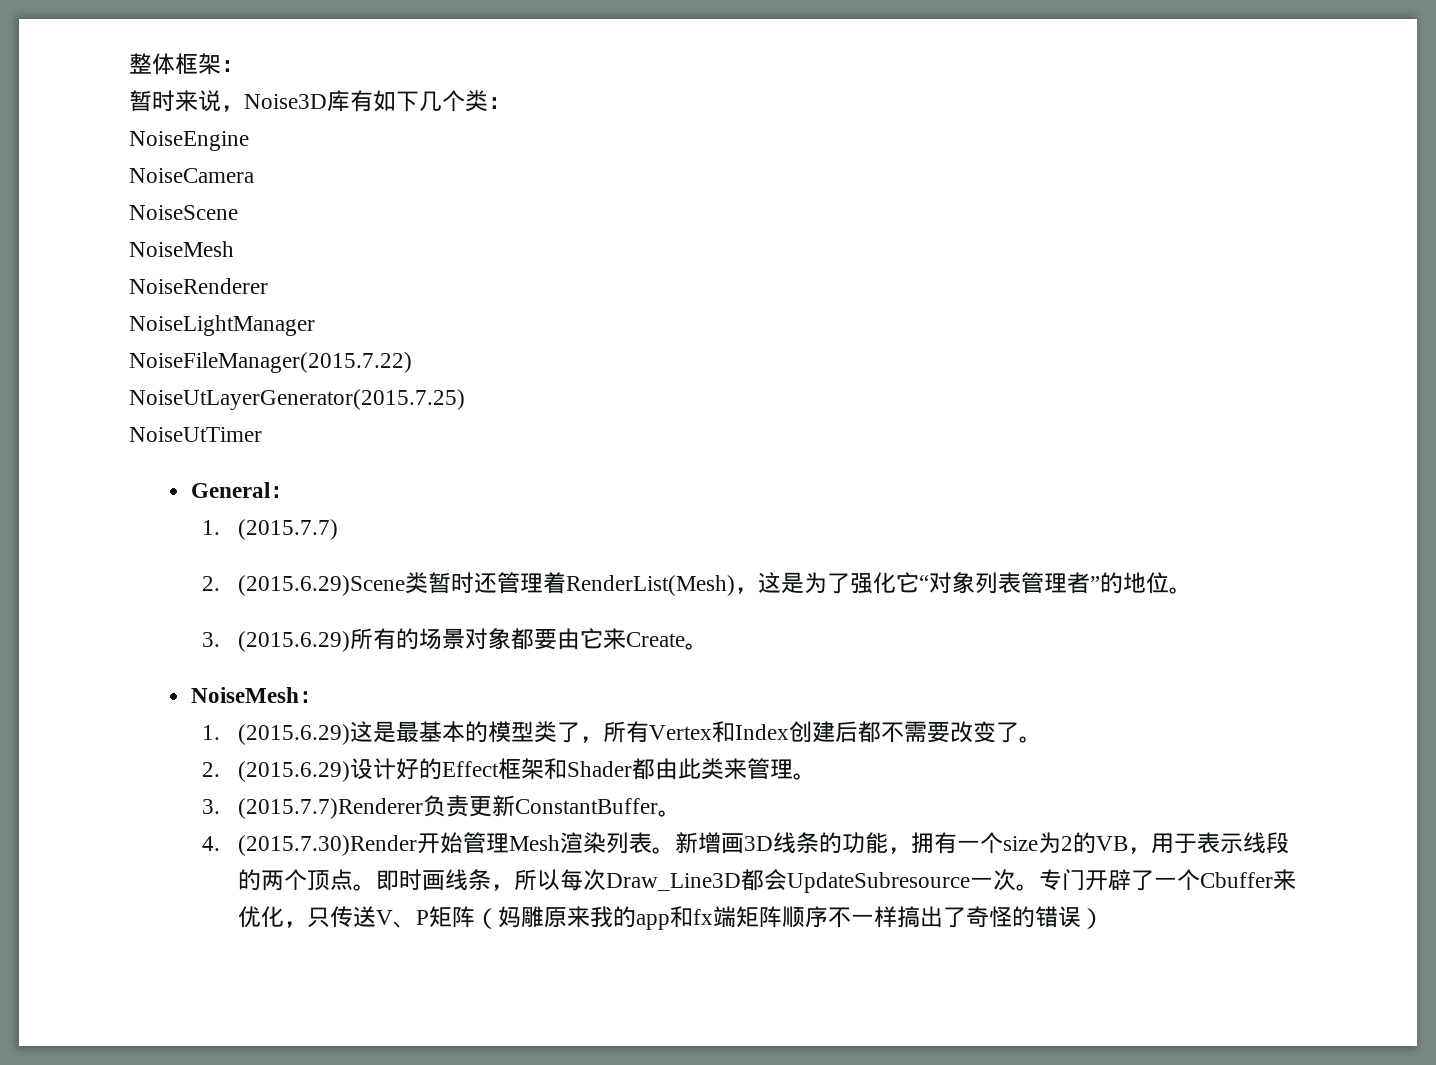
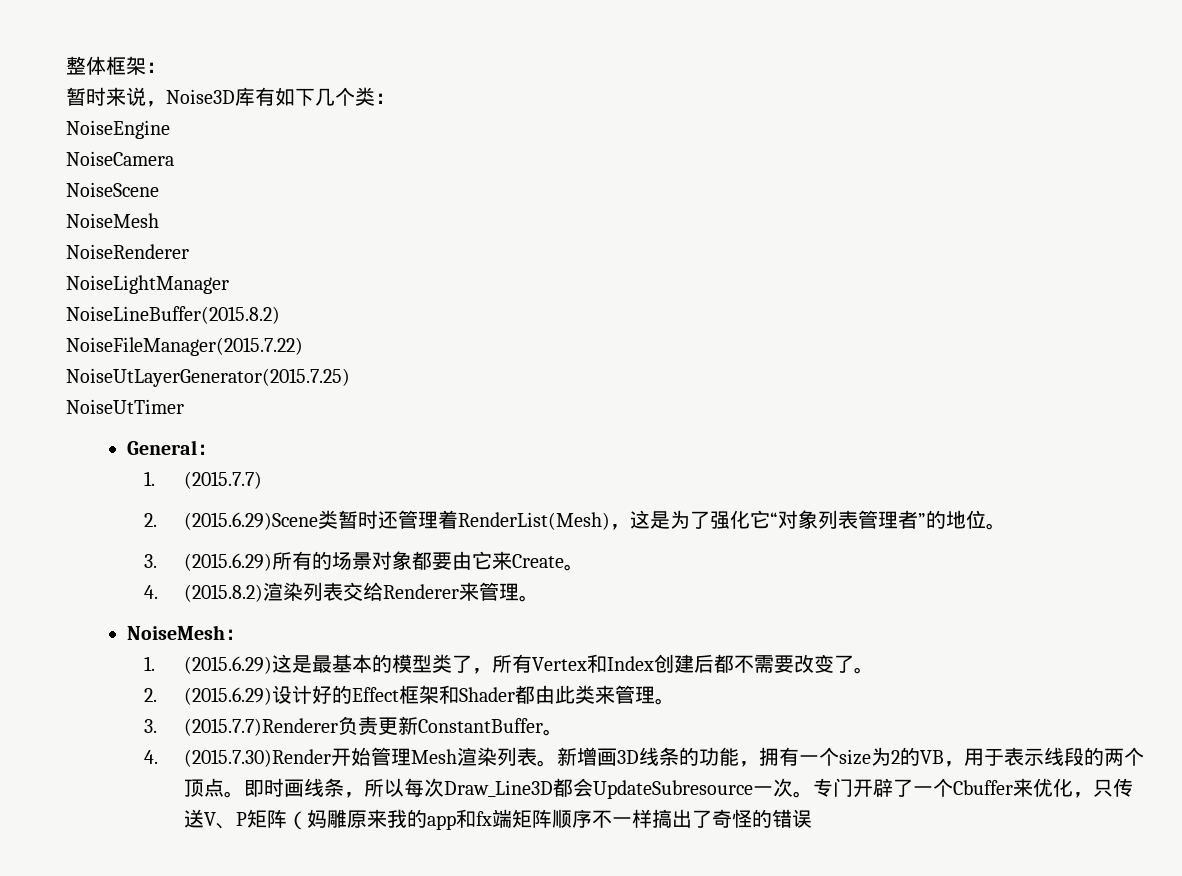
+ NoiseLineBuffer(2015.8.2)
+ 4. (2015.8.2)渲染列表交给Renderer来管理。
- 专门开辟了一个Cbuffer来优化，只传送V、P矩阵（妈雕原来我的app和fx端矩阵顺序不一样搞出了奇怪的错误）
+ 专门开辟了一个Cbuffer来优化，只传送V、P矩阵（妈雕原来我的app和fx端矩阵顺序不一样搞出了奇怪的错误

